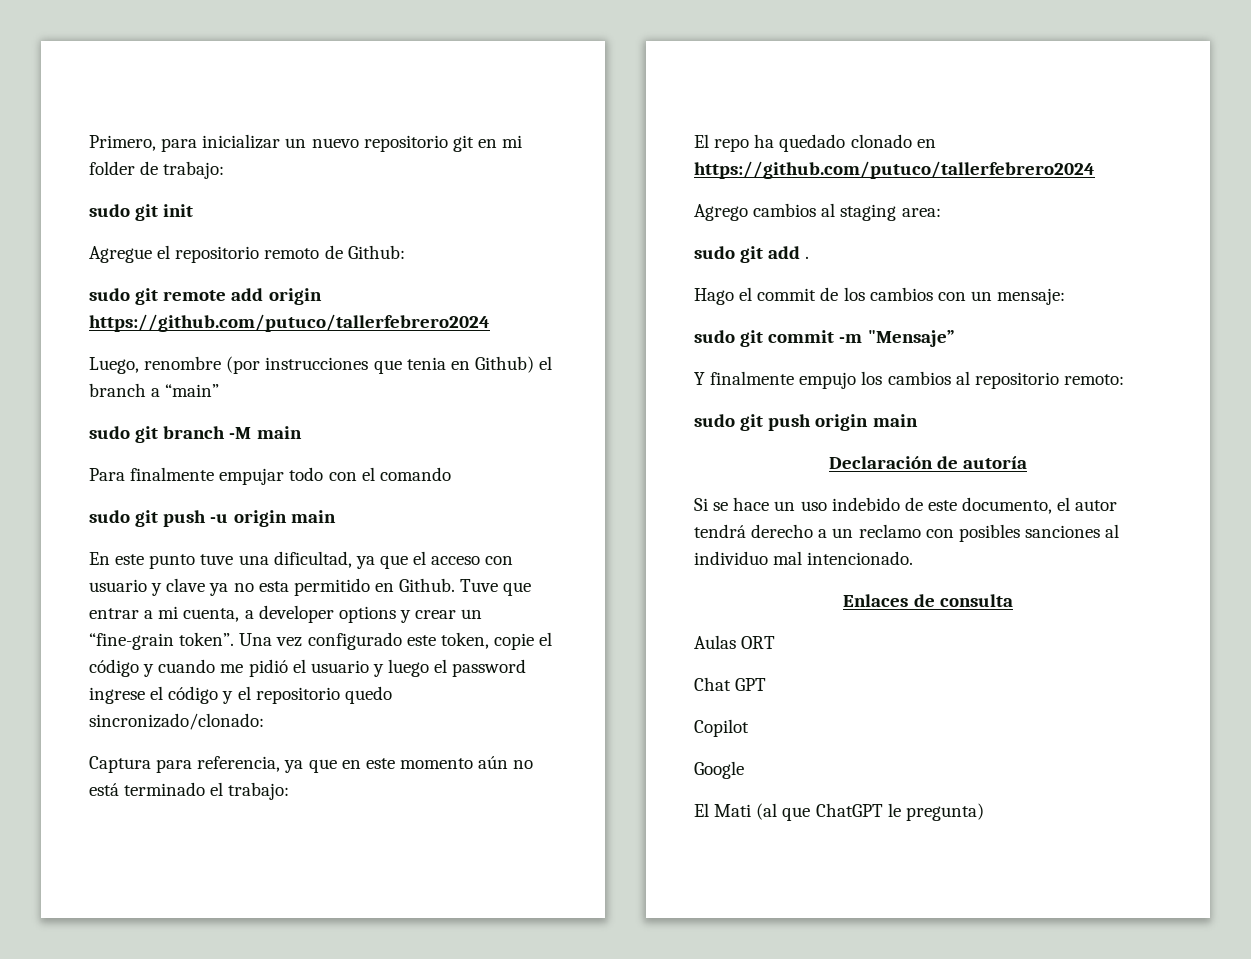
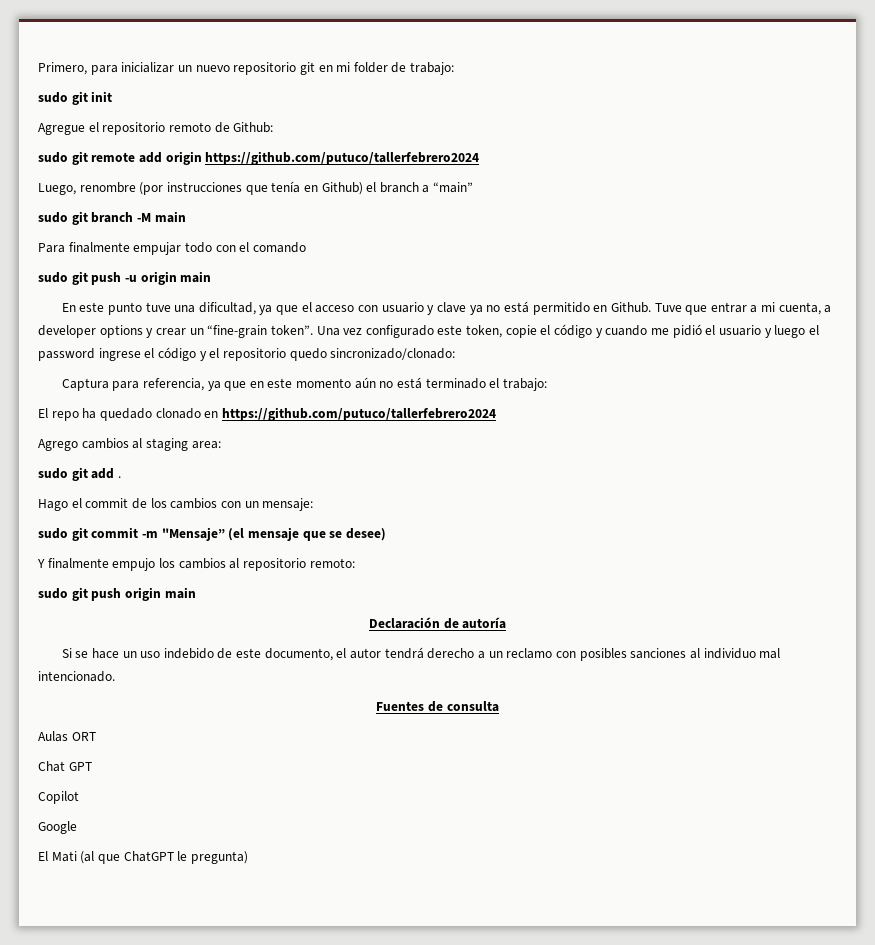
- Luego, renombre (por instrucciones que tenia en Github) el branch a “main”
+ Luego, renombre (por instrucciones que tenía en Github) el branch a “main”
- En este punto tuve una dificultad, ya que el acceso con usuario y clave ya no esta permitido en Github.
+ En este punto tuve una dificultad, ya que el acceso con usuario y clave ya no está permitido en Github.
- sudo git commit -m "Mensaje”
+ sudo git commit -m "Mensaje” (el mensaje que se desee)
- Enlaces de consulta
+ Fuentes de consulta

